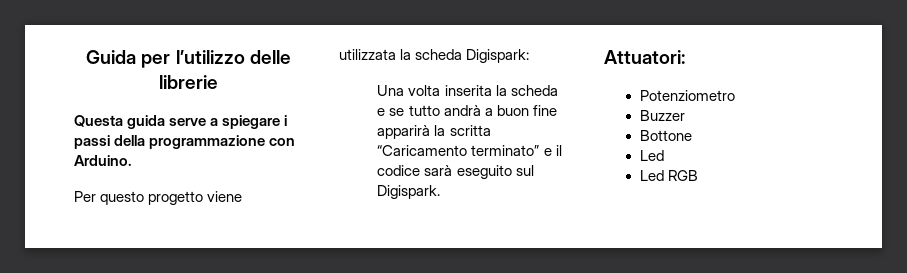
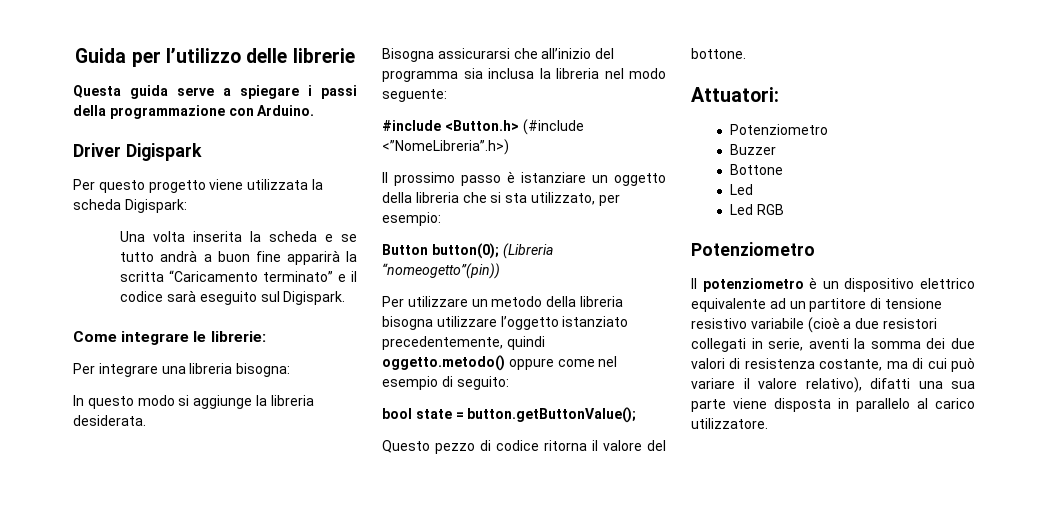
+ Driver Digispark
+ Come integrare le librerie:
+ Per integrare una libreria bisogna:
+ In questo modo si aggiunge la libreria desiderata.
+ Bisogna assicurarsi che all’inizio del programma sia inclusa la libreria nel modo seguente:
+ #include <Button.h> (#include <”NomeLibreria”.h>)
+ Il prossimo passo è istanziare un oggetto della libreria che si sta utilizzato, per esempio:
+ Button button(0); (Libreria “nomeogetto”(pin))
+ Per utilizzare un metodo della libreria bisogna utilizzare l’oggetto istanziato precedentemente, quindi oggetto.metodo() oppure come nel esempio di seguito:
+ bool state = button.getButtonValue();
+ Questo pezzo di codice ritorna il valore del bottone.
  Led RGB
+ Potenziometro
+ Il potenziometro è un dispositivo elettrico equivalente ad un partitore di tensione resistivo variabile (cioè a due resistori collegati in serie, aventi la somma dei due valori di resistenza costante, ma di cui può variare il valore relativo), difatti una sua parte viene disposta in parallelo al carico utilizzatore.

